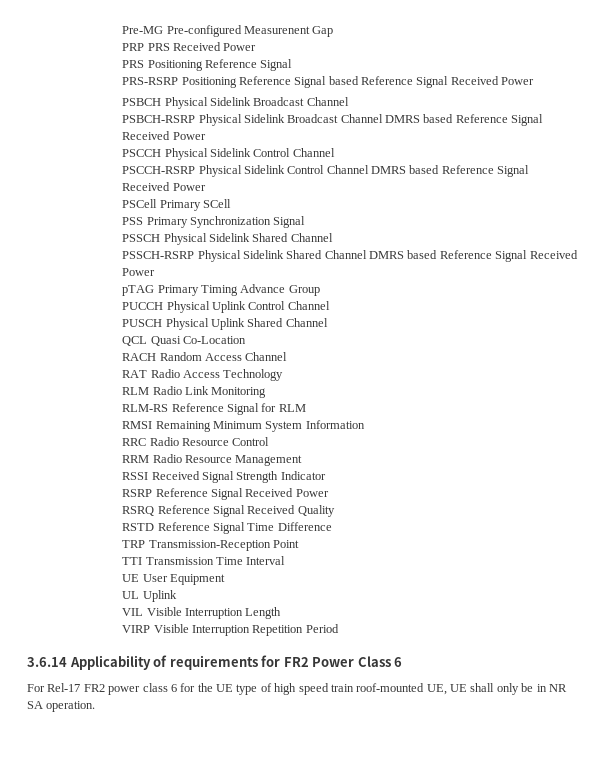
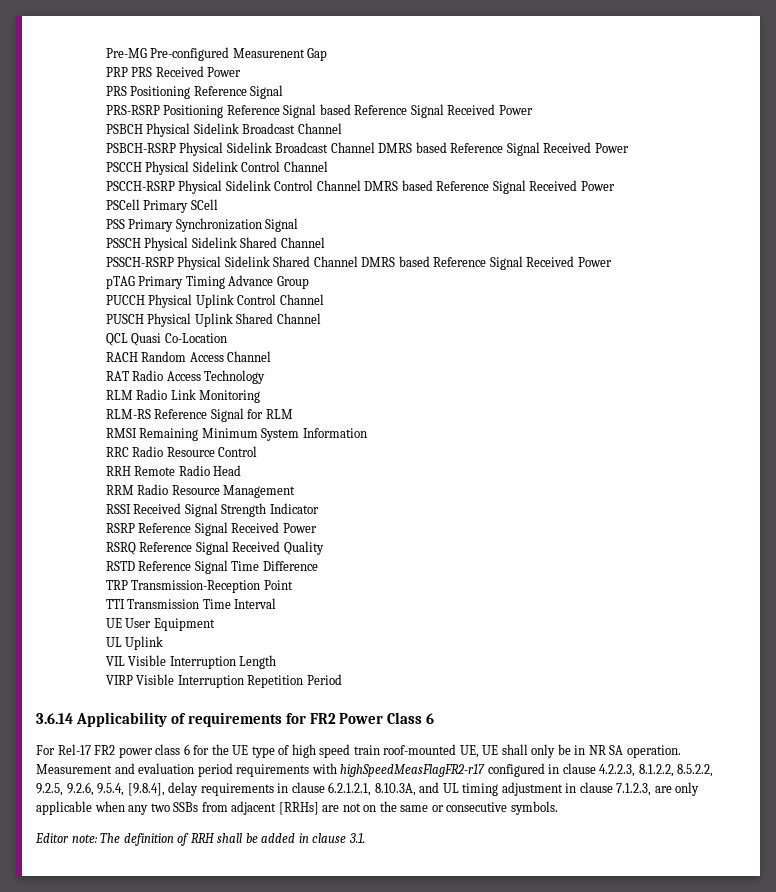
+ RRH Remote Radio Head
+ Measurement and evaluation period requirements with highSpeedMeasFlagFR2-r17 configured in clause 4.2.2.3, 8.1.2.2, 8.5.2.2, 9.2.5, 9.2.6, 9.5.4, [9.8.4], delay requirements in clause 6.2.1.2.1, 8.10.3A, and UL timing adjustment in clause 7.1.2.3, are only applicable when any two SSBs from adjacent [RRHs] are not on the same or consecutive symbols.
+ Editor note: The definition of RRH shall be added in clause 3.1.

